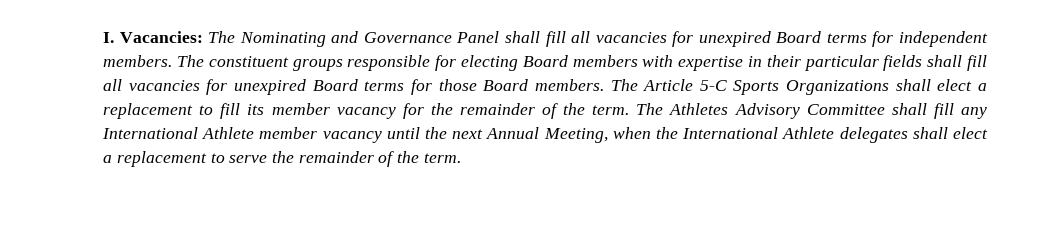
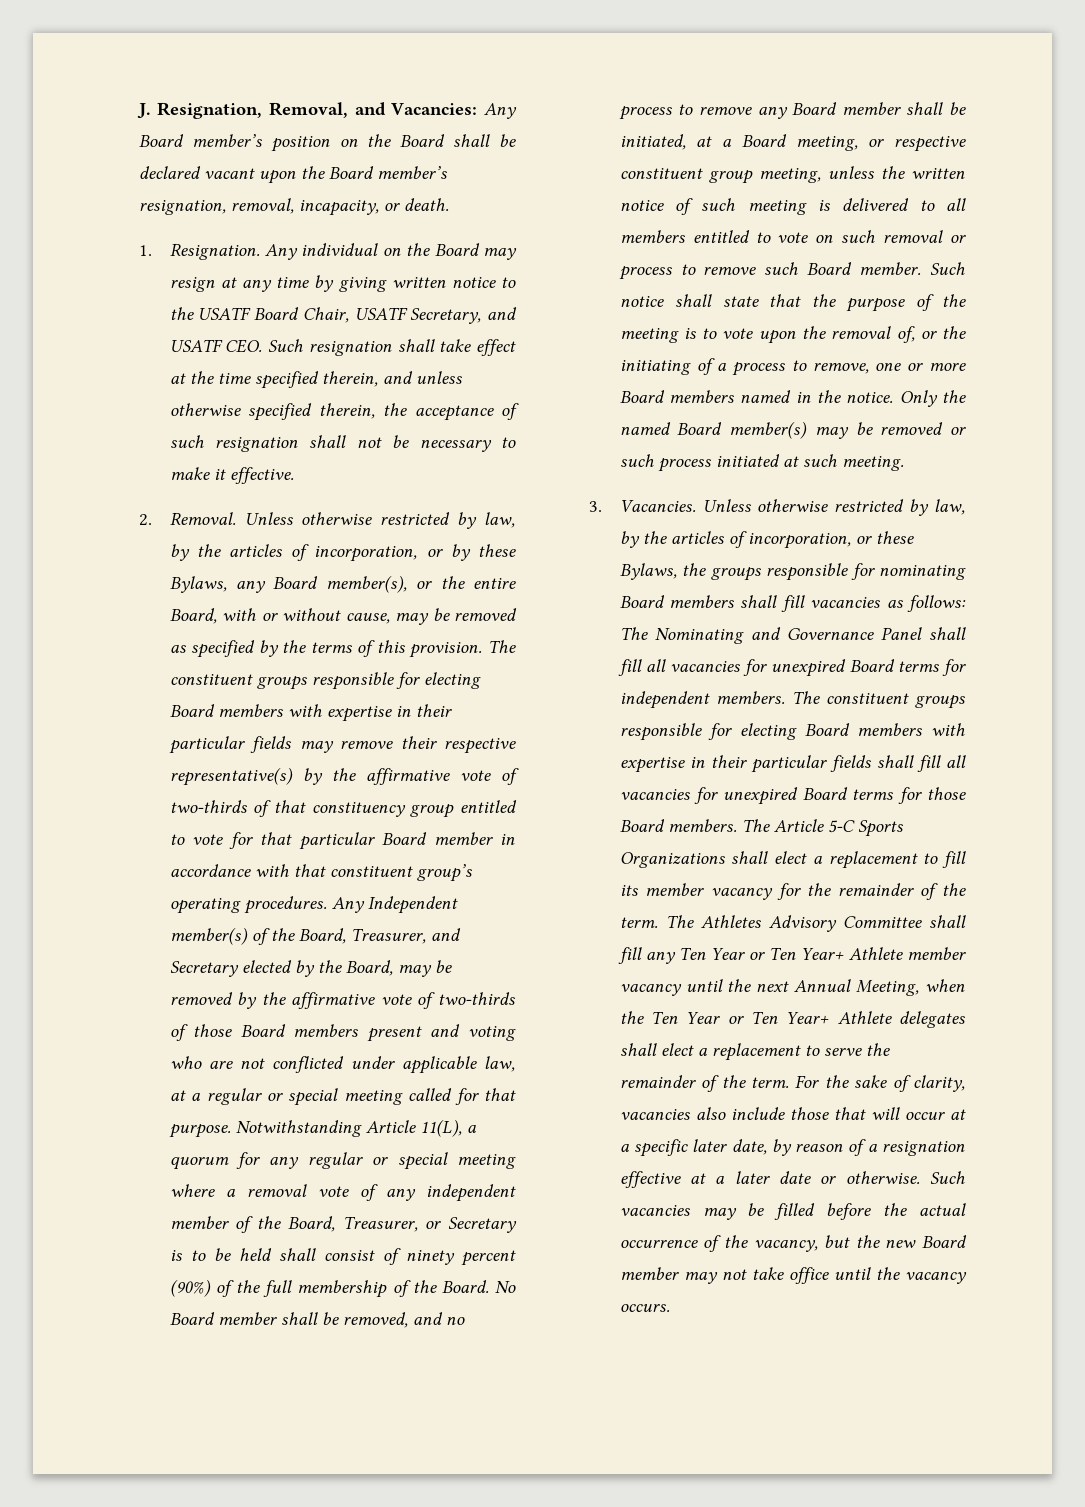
- I. Vacancies: The Nominating and Governance Panel shall fill all vacancies for unexpired Board terms for independent members.
+ J. Resignation, Removal, and Vacancies: Any Board member’s position on the Board shall be declared vacant upon the Board member’s resignation, removal, incapacity, or death.
+ 1. Resignation. Any individual on the Board may resign at any time by giving written notice to the USATF Board Chair, USATF Secretary, and USATF CEO. Such resignation shall take effect at the time specified therein, and unless otherwise specified therein, the acceptance of such resignation shall not be necessary to make it effective.
+ 2. Removal. Unless otherwise restricted by law, by the articles of incorporation, or by these Bylaws, any Board member(s), or the entire Board, with or without cause, may be removed as specified by the terms of this provision. The constituent groups responsible for electing Board members with expertise in their particular fields may remove their respective representative(s) by the affirmative vote of two-thirds of that constituency group entitled to vote for that particular Board member in accordance with that constituent group’s operating procedures. Any Independent member(s) of the Board, Treasurer, and Secretary elected by the Board, may be removed by the affirmative vote of two-thirds of those Board members present and voting who are not conflicted under applicable law, at a regular or special meeting called for that purpose. Notwithstanding Article 11(L), a quorum for any regular or special meeting where a removal vote of any independent member of the Board, Treasurer, or Secretary is to be held shall consist of ninety percent (90%) of the full membership of the Board. No Board member shall be removed, and no process to remove any Board member shall be initiated, at a Board meeting, or respective constituent group meeting, unless the written notice of such meeting is delivered to all members entitled to vote on such removal or process to remove such Board member. Such notice shall state that the purpose of the meeting is to vote upon the removal of, or the initiating of a process to remove, one or more Board members named in the notice. Only the named Board member(s) may be removed or such process initiated at such meeting.
+ 3. Vacancies. Unless otherwise restricted by law, by the articles of incorporation, or these Bylaws, the groups responsible for nominating Board members shall fill vacancies as follows: The Nominating and Governance Panel shall fill all vacancies for unexpired Board terms for independent members.
- The Athletes Advisory Committee shall fill any International Athlete member vacancy until the next Annual Meeting, when the International Athlete delegates shall elect a replacement to serve the remainder of the term.
+ The Athletes Advisory Committee shall fill any Ten Year or Ten Year+ Athlete member vacancy until the next Annual Meeting, when the Ten Year or Ten Year+ Athlete delegates shall elect a replacement to serve the remainder of the term.
+ For the sake of clarity, vacancies also include those that will occur at a specific later date, by reason of a resignation effective at a later date or otherwise. Such vacancies may be filled before the actual occurrence of the vacancy, but the new Board member may not take office until the vacancy occurs.

